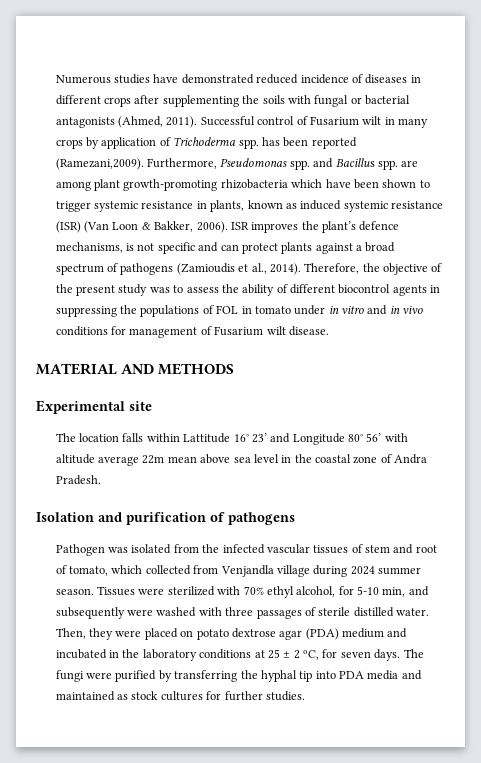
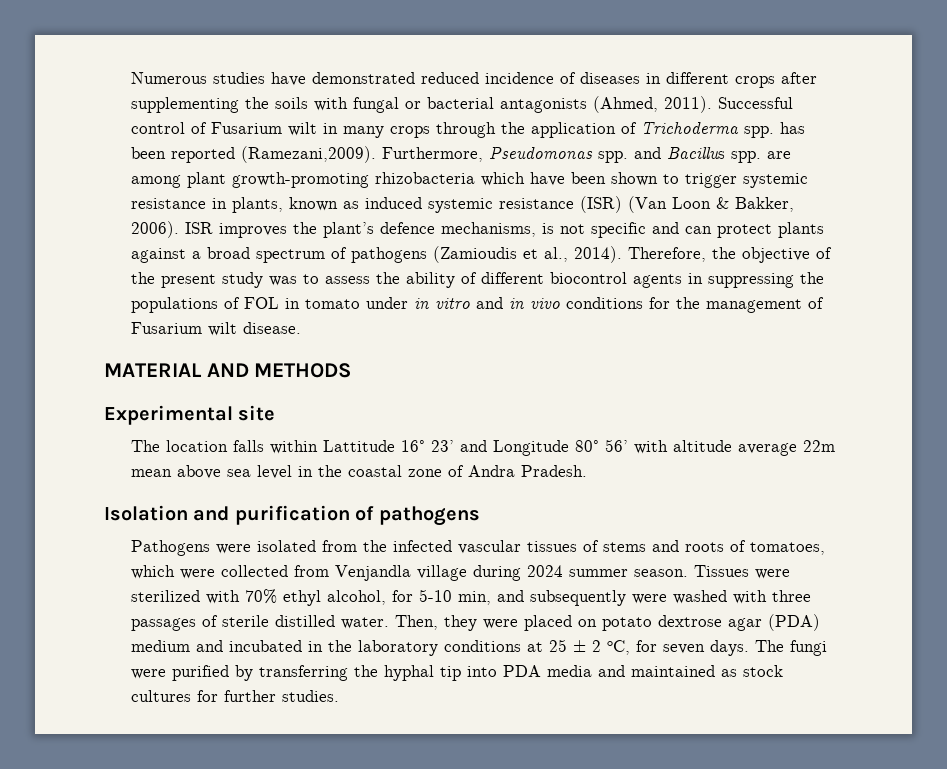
- Successful control of Fusarium wilt in many crops by application of Trichoderma spp. has been reported (Ramezani,2009).
+ Successful control of Fusarium wilt in many crops through the application of Trichoderma spp. has been reported (Ramezani,2009).
- Therefore, the objective of the present study was to assess the ability of different biocontrol agents in suppressing the populations of FOL in tomato under in vitro and in vivo conditions for management of Fusarium wilt disease.
+ Therefore, the objective of the present study was to assess the ability of different biocontrol agents in suppressing the populations of FOL in tomato under in vitro and in vivo conditions for the management of Fusarium wilt disease.
- Pathogen was isolated from the infected vascular tissues of stem and root of tomato, which collected from Venjandla village during 2024 summer season.
+ Pathogens were isolated from the infected vascular tissues of stems and roots of tomatoes, which were collected from Venjandla village during 2024 summer season.

